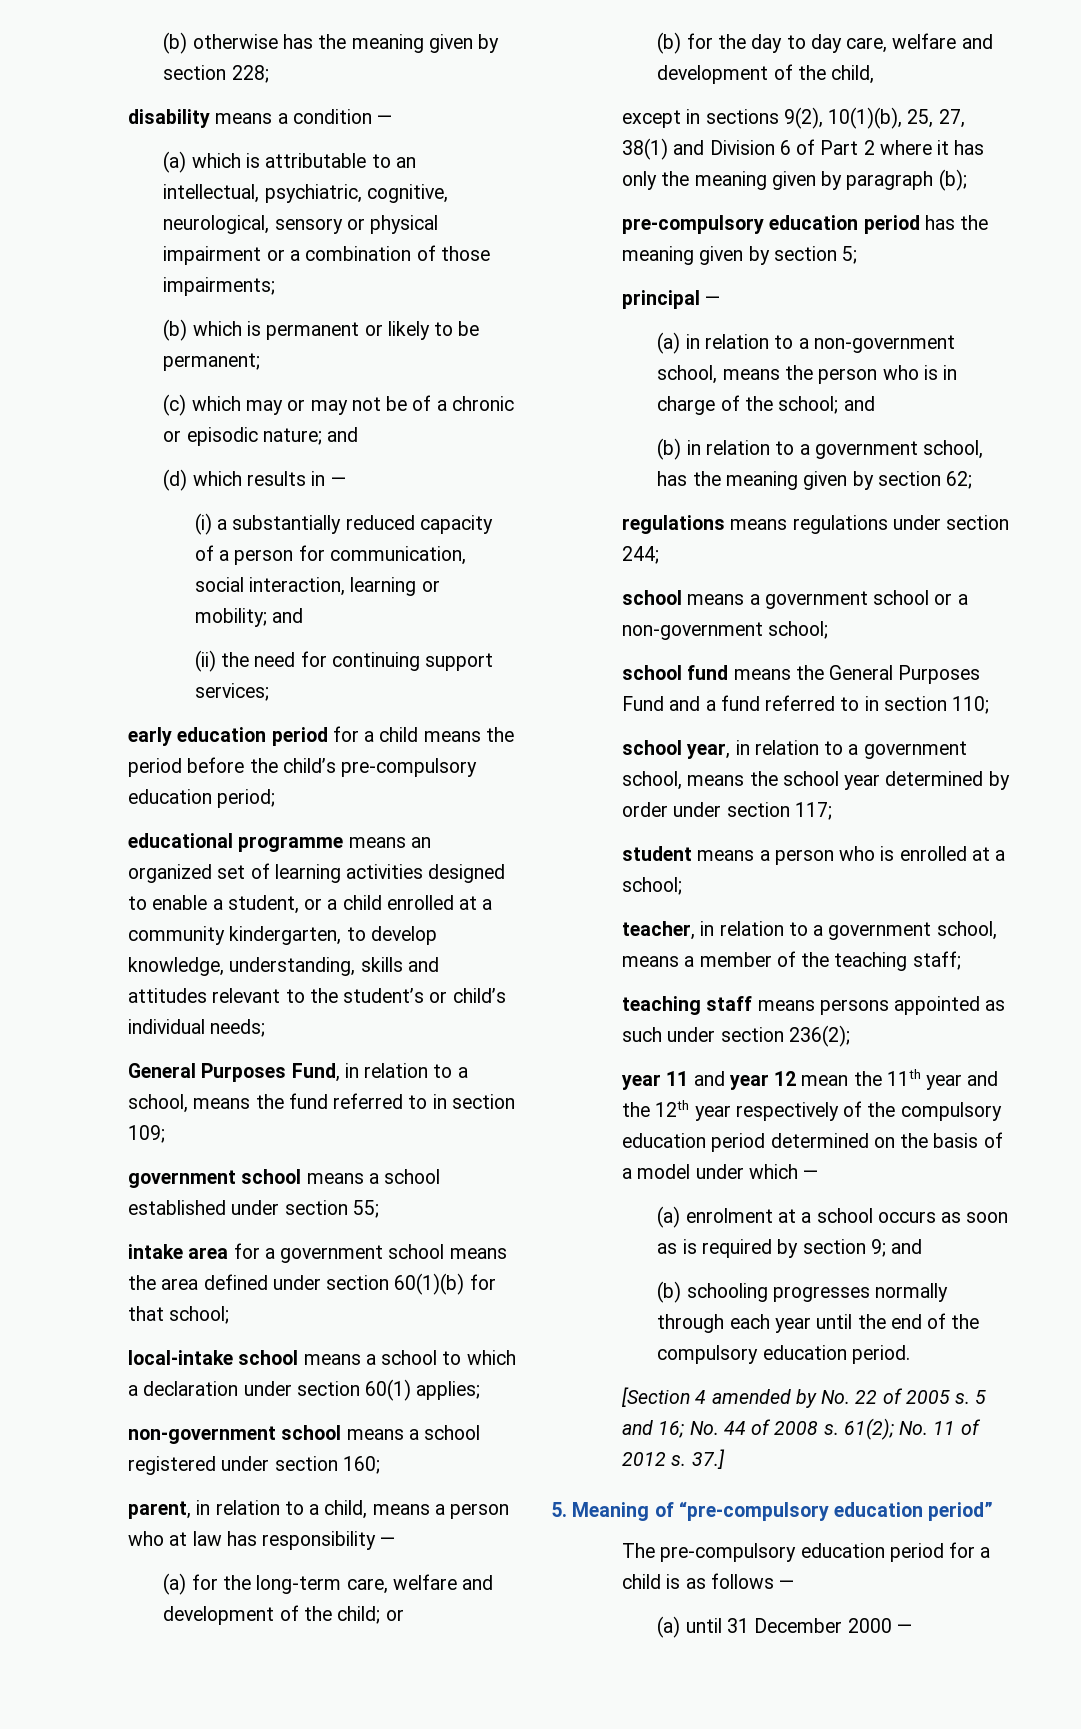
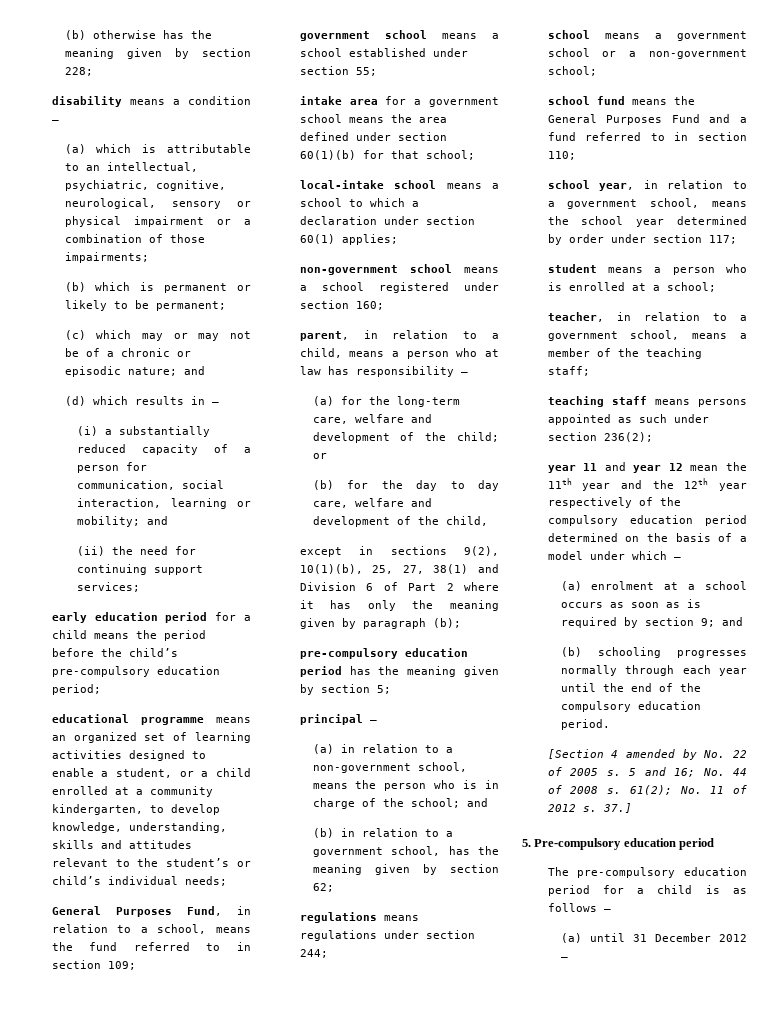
- 5. Meaning of “pre-compulsory education period”
+ 5. Pre-compulsory education period
- (a) until 31 December 2000 —
+ (a) until 31 December 2012 —

